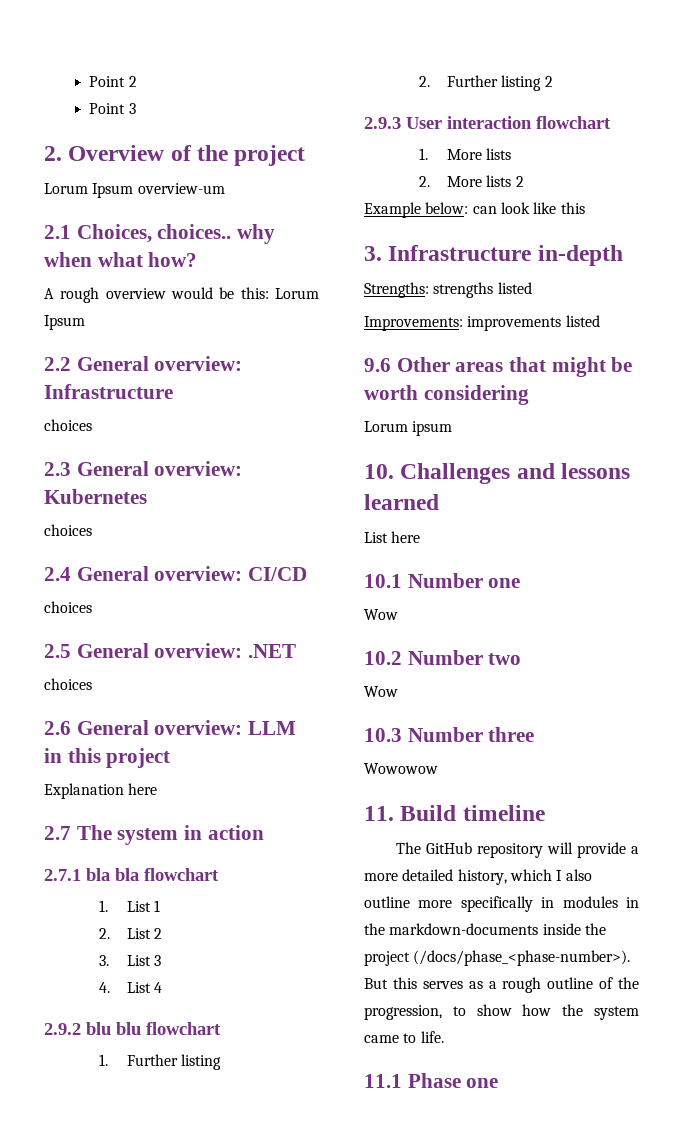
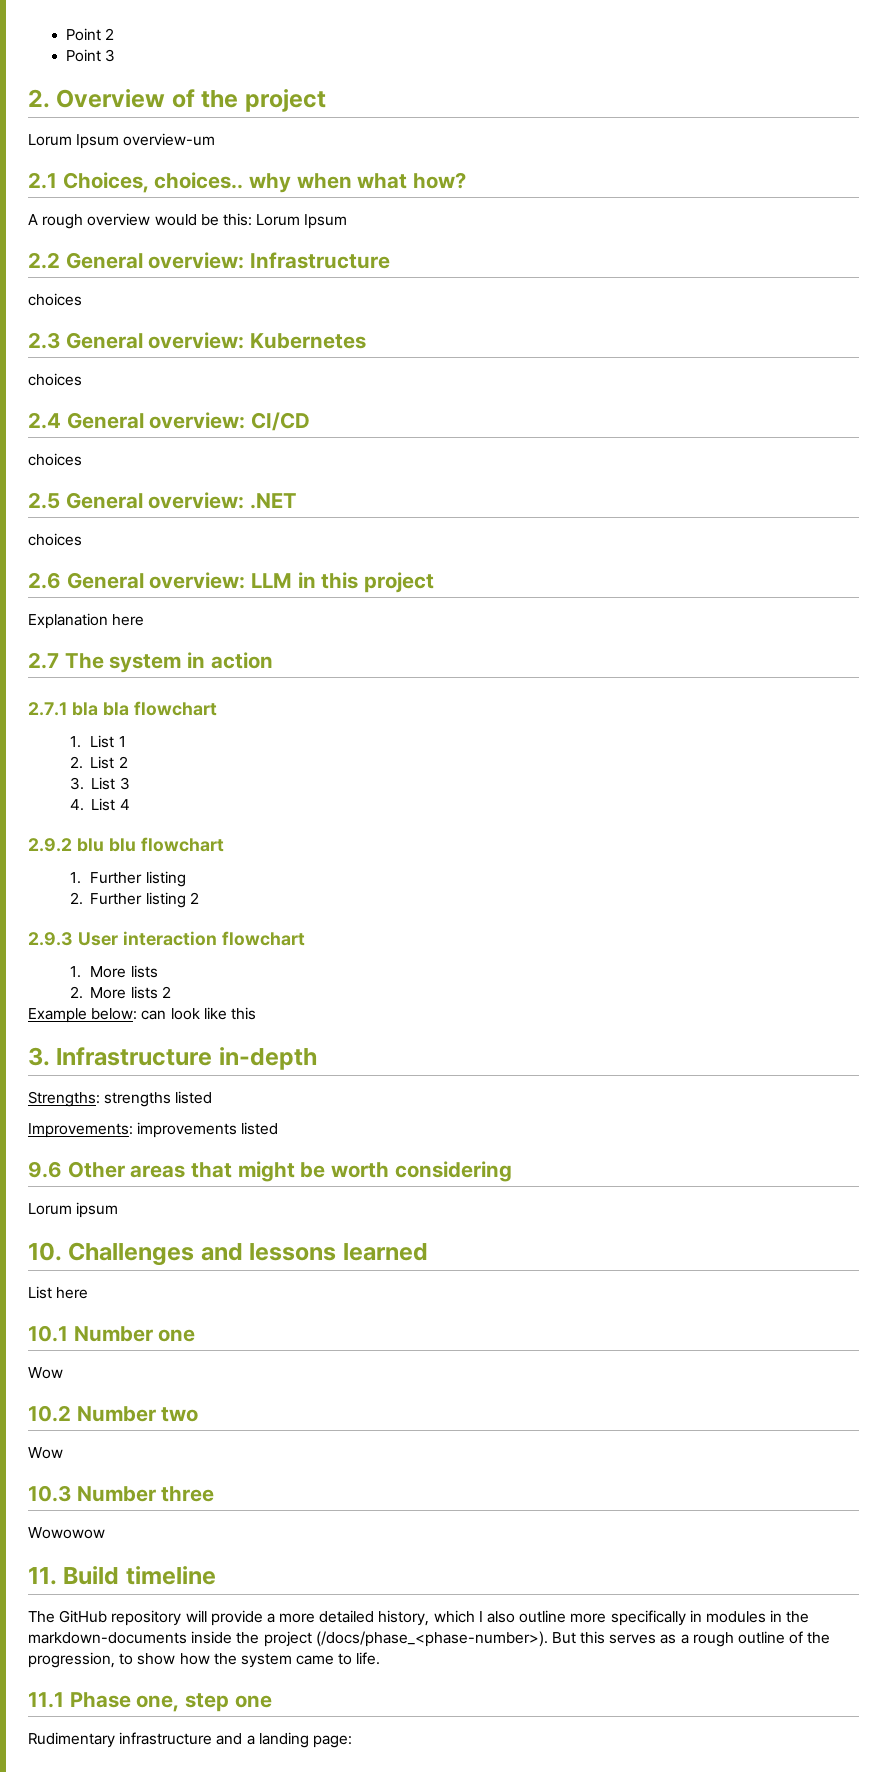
- 11.1 Phase one
+ 11.1 Phase one, step one
+ Rudimentary infrastructure and a landing page:

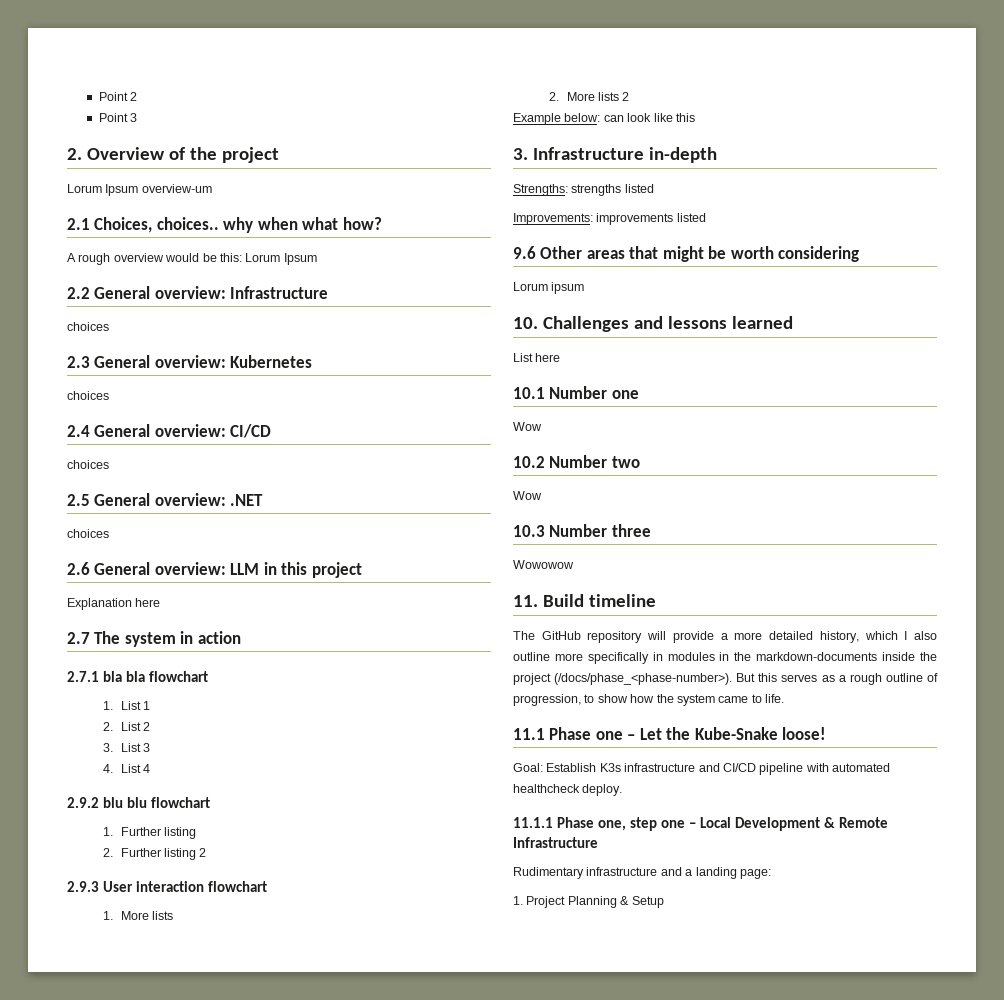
- But this serves as a rough outline of the progression, to show how the system came to life.
+ But this serves as a rough outline of progression, to show how the system came to life.
- 11.1 Phase one, step one
+ 11.1 Phase one – Let the Kube-Snake loose!
+ Goal: Establish K3s infrastructure and CI/CD pipeline with automated healthcheck deploy.
+ 11.1.1 Phase one, step one – Local Development & Remote Infrastructure
+ 1. Project Planning & Setup

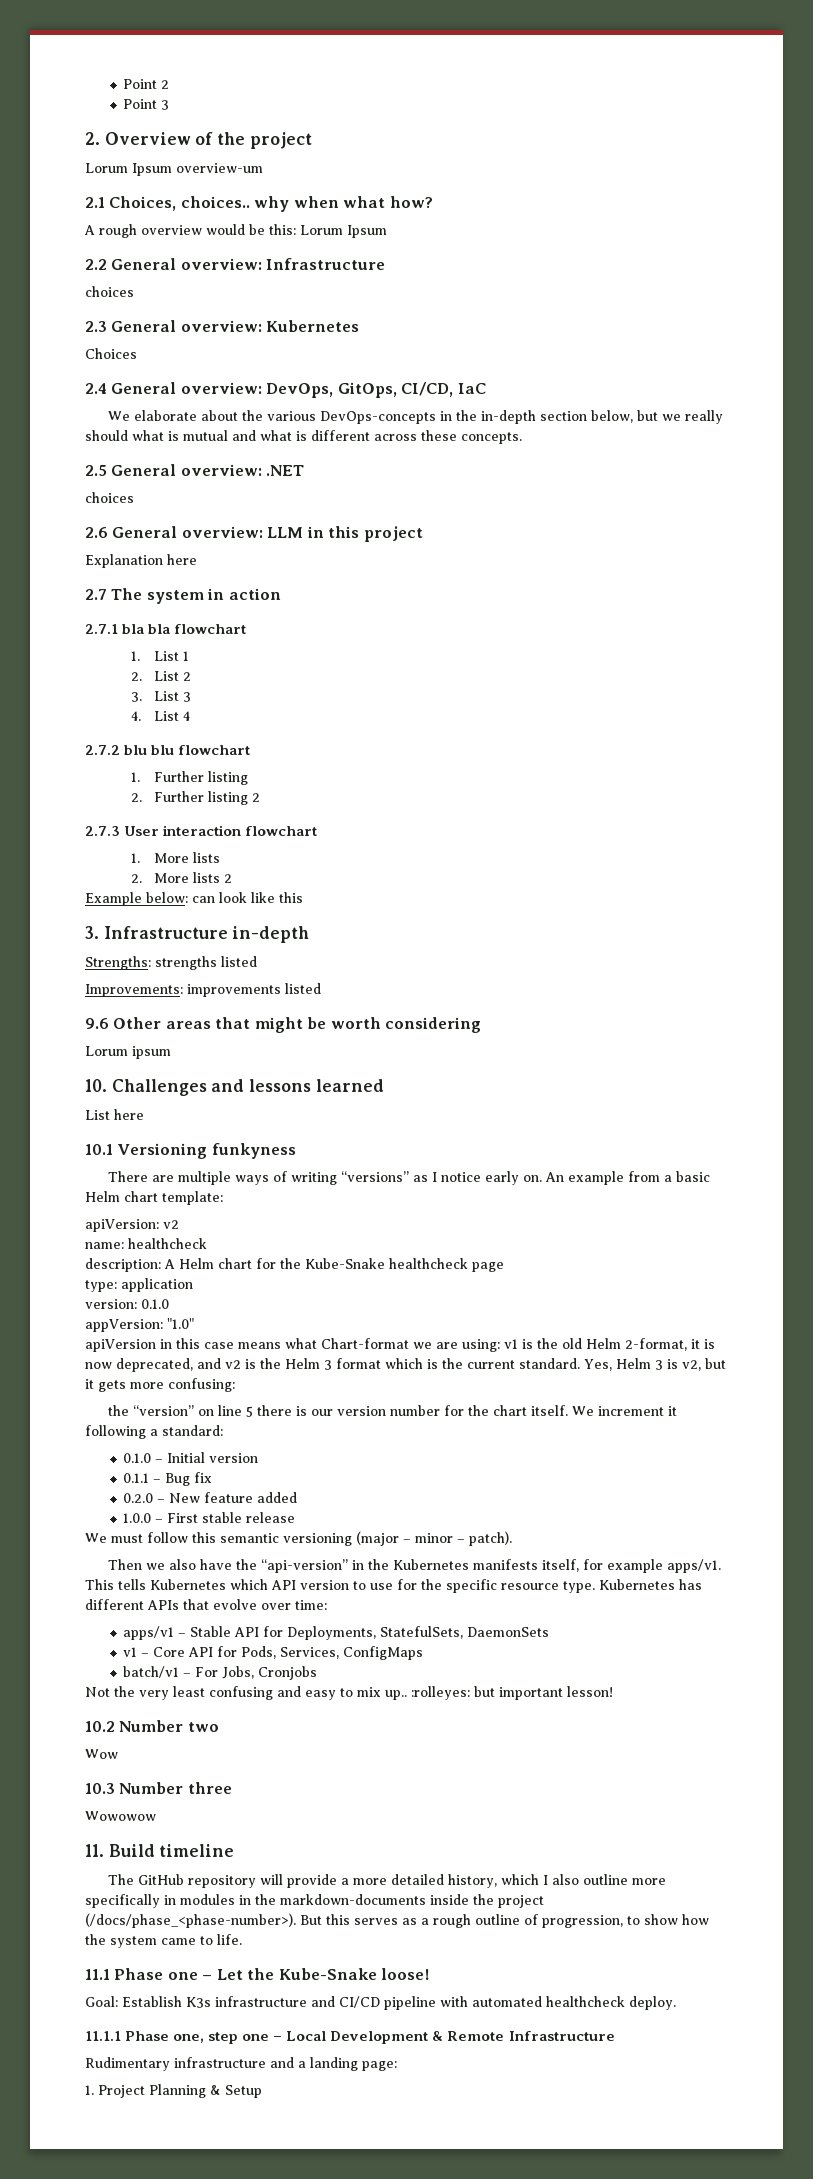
  2.3 General overview: Kubernetes
- choices
+ Choices
- 2.4 General overview: CI/CD
- choices
+ 2.4 General overview: DevOps, GitOps, CI/CD, IaC
+ We elaborate about the various DevOps-concepts in the in-depth section below, but we really should what is mutual and what is different across these concepts.
- 2.9.2 blu blu flowchart
+ 2.7.2 blu blu flowchart
- 2.9.3 User interaction flowchart
+ 2.7.3 User interaction flowchart
- 10.1 Number one
- Wow
+ 10.1 Versioning funkyness
+ There are multiple ways of writing “versions” as I notice early on. An example from a basic Helm chart template:
+ apiVersion: v2
+ name: healthcheck
+ description: A Helm chart for the Kube-Snake healthcheck page
+ type: application
+ version: 0.1.0
+ appVersion: "1.0"
+ apiVersion in this case means what Chart-format we are using: v1 is the old Helm 2-format, it is now deprecated, and v2 is the Helm 3 format which is the current standard. Yes, Helm 3 is v2, but it gets more confusing:
+ the “version” on line 5 there is our version number for the chart itself. We increment it following a standard:
+ 0.1.0 – Initial version
+ 0.1.1 – Bug fix
+ 0.2.0 – New feature added
+ 1.0.0 – First stable release
+ We must follow this semantic versioning (major – minor – patch).
+ Then we also have the “api-version” in the Kubernetes manifests itself, for example apps/v1. This tells Kubernetes which API version to use for the specific resource type. Kubernetes has different APIs that evolve over time:
+ apps/v1 – Stable API for Deployments, StatefulSets, DaemonSets
+ v1 – Core API for Pods, Services, ConfigMaps
+ batch/v1 – For Jobs, Cronjobs
+ Not the very least confusing and easy to mix up.. :rolleyes: but important lesson!

